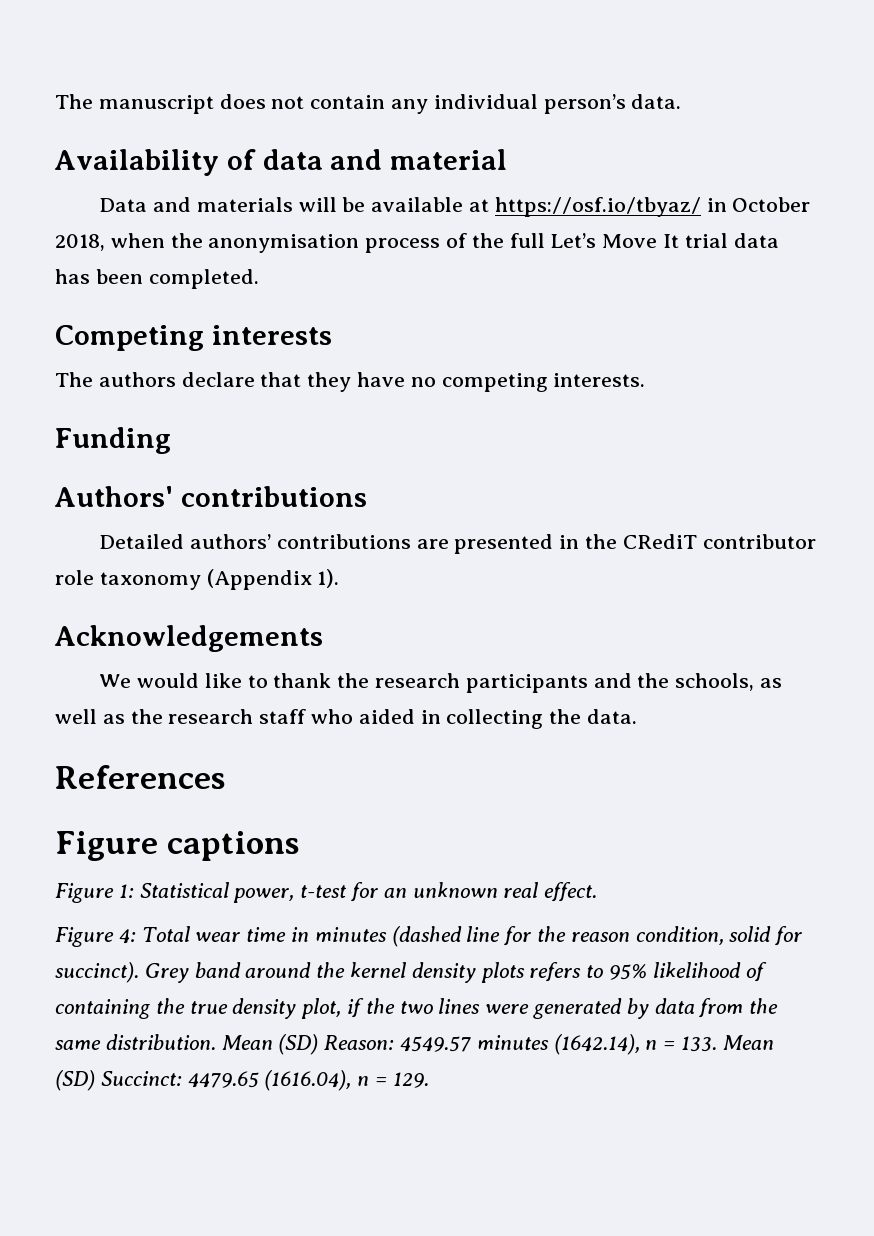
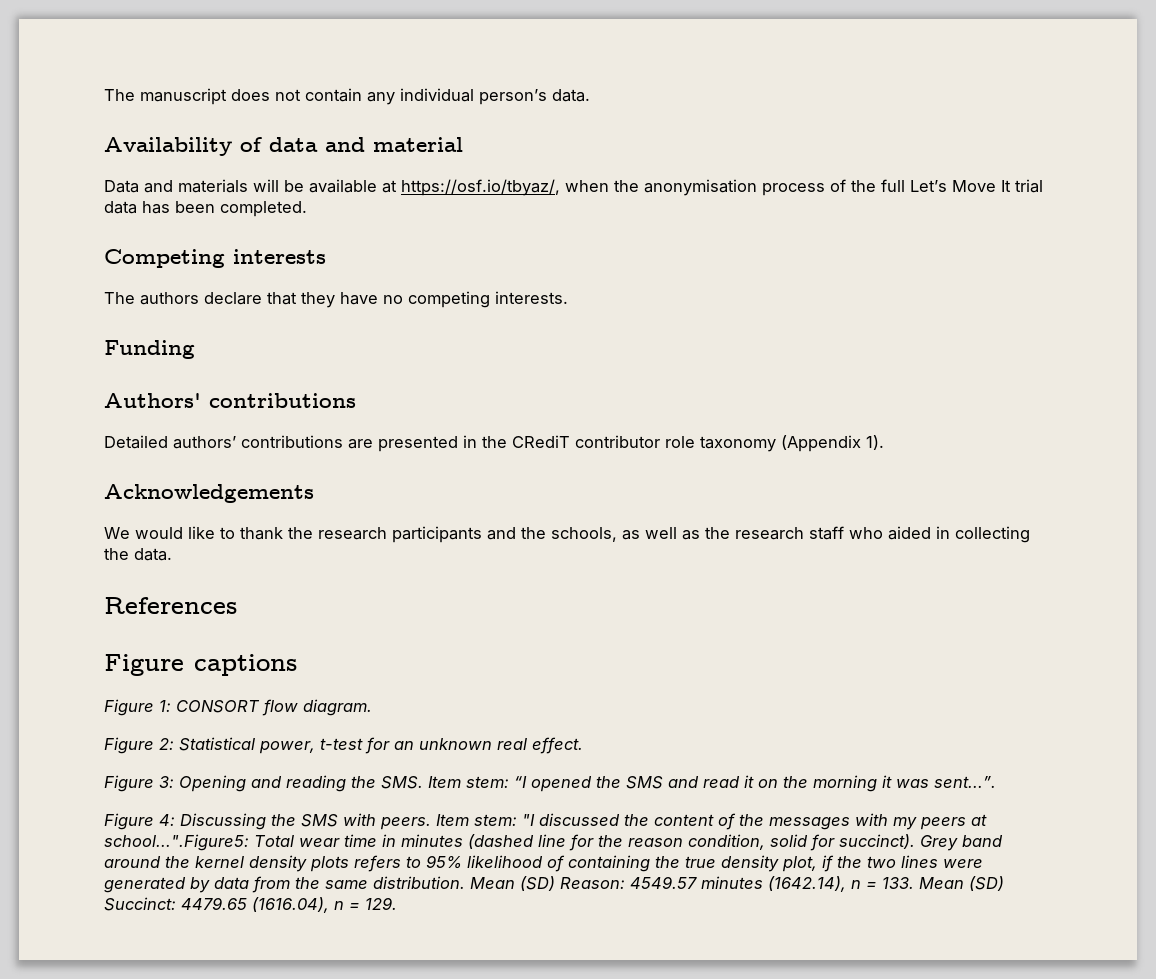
- Data and materials will be available at https://osf.io/tbyaz/ in October 2018, when the anonymisation process of the full Let’s Move It trial data has been completed.
+ Data and materials will be available at https://osf.io/tbyaz/, when the anonymisation process of the full Let’s Move It trial data has been completed.
- Figure 1: Statistical power, t-test for an unknown real effect.
+ Figure 1: CONSORT flow diagram.
+ Figure 2: Statistical power, t-test for an unknown real effect.
- Figure 4: Total wear time in minutes (dashed line for the reason condition, solid for succinct).
+ Figure 3: Opening and reading the SMS. Item stem: “I opened the SMS and read it on the morning it was sent...”.
+ Figure 4: Discussing the SMS with peers. Item stem: "I discussed the content of the messages with my peers at school...".Figure5: Total wear time in minutes (dashed line for the reason condition, solid for succinct).

